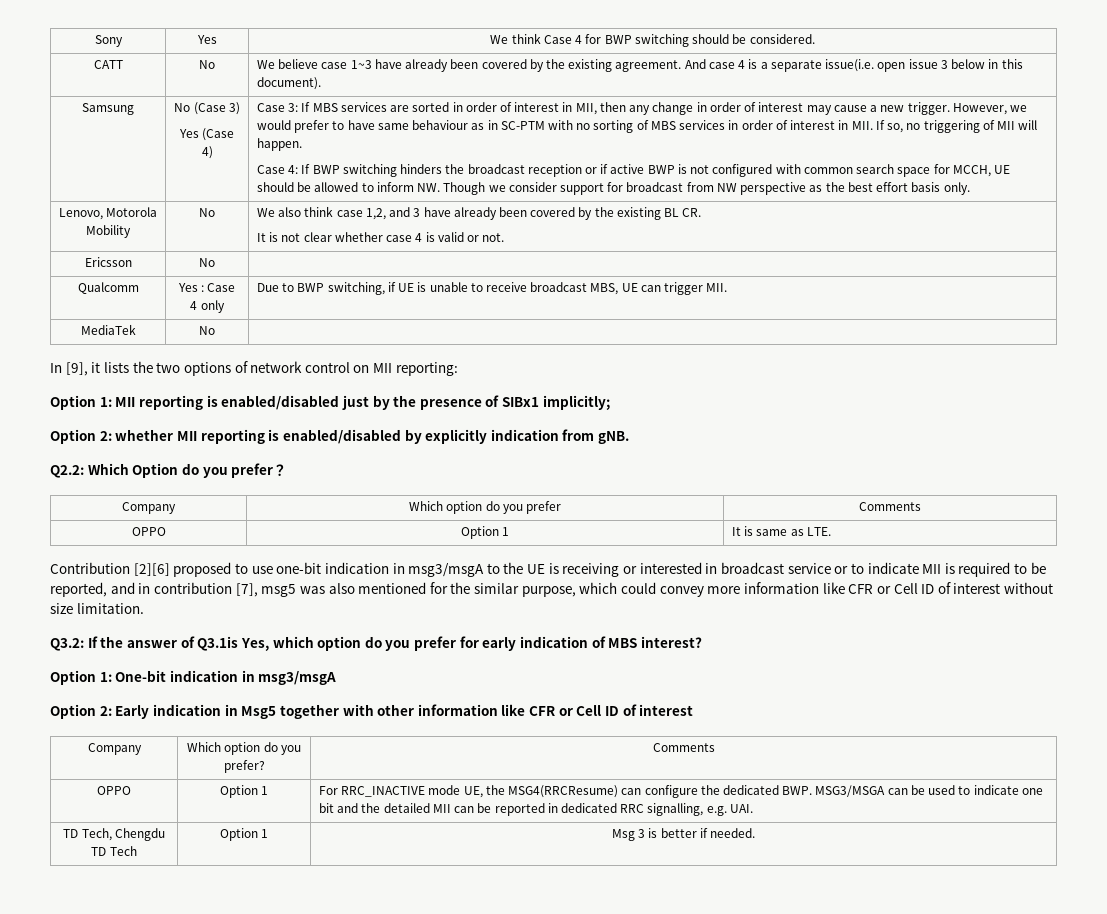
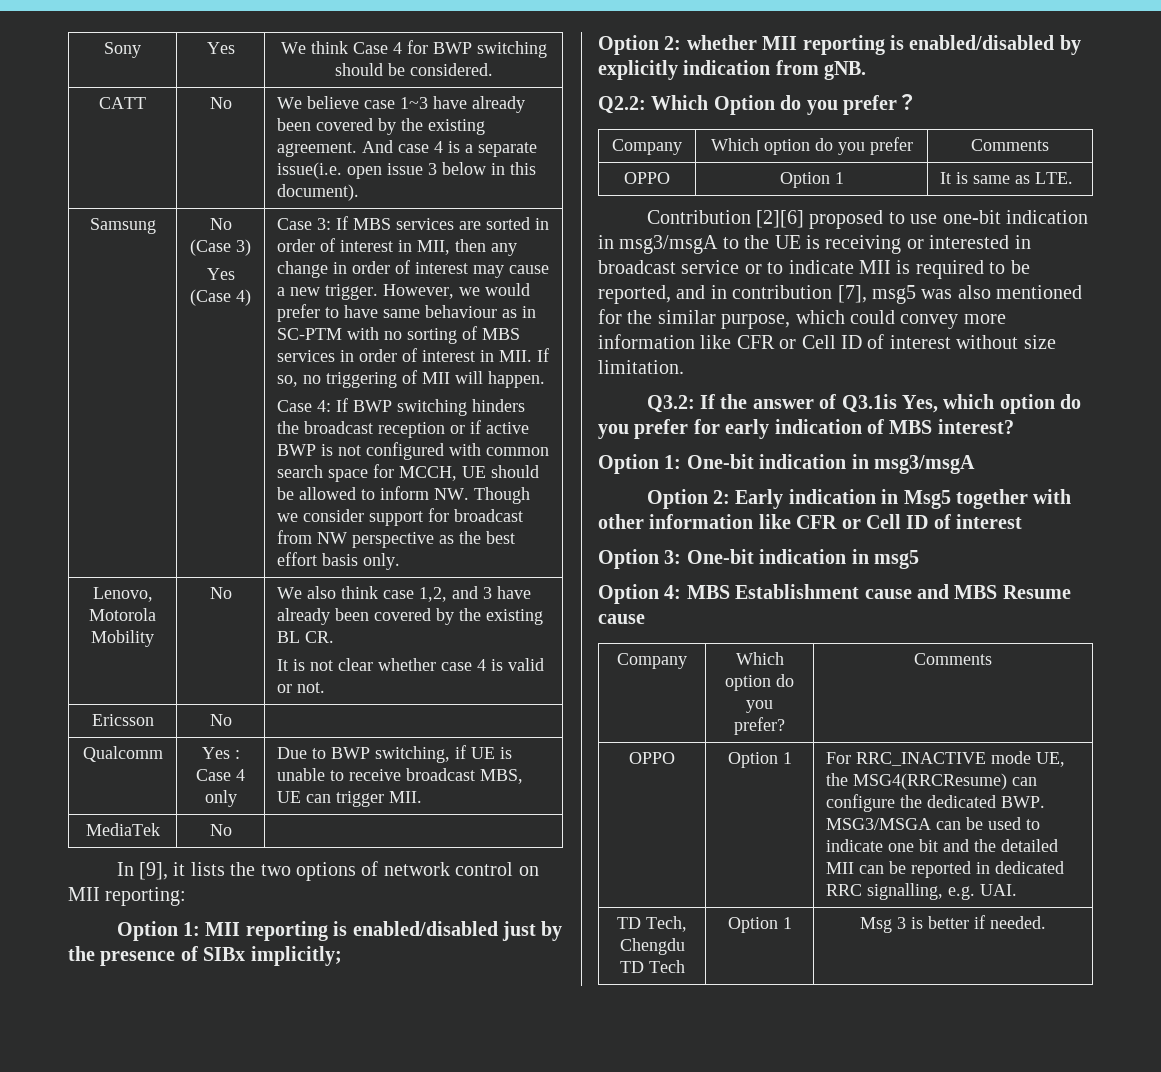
- Option 1: MII reporting is enabled/disabled just by the presence of SIBx1 implicitly;
+ Option 1: MII reporting is enabled/disabled just by the presence of SIBx implicitly;
+ Option 3: One-bit indication in msg5
+ Option 4: MBS Establishment cause and MBS Resume cause

